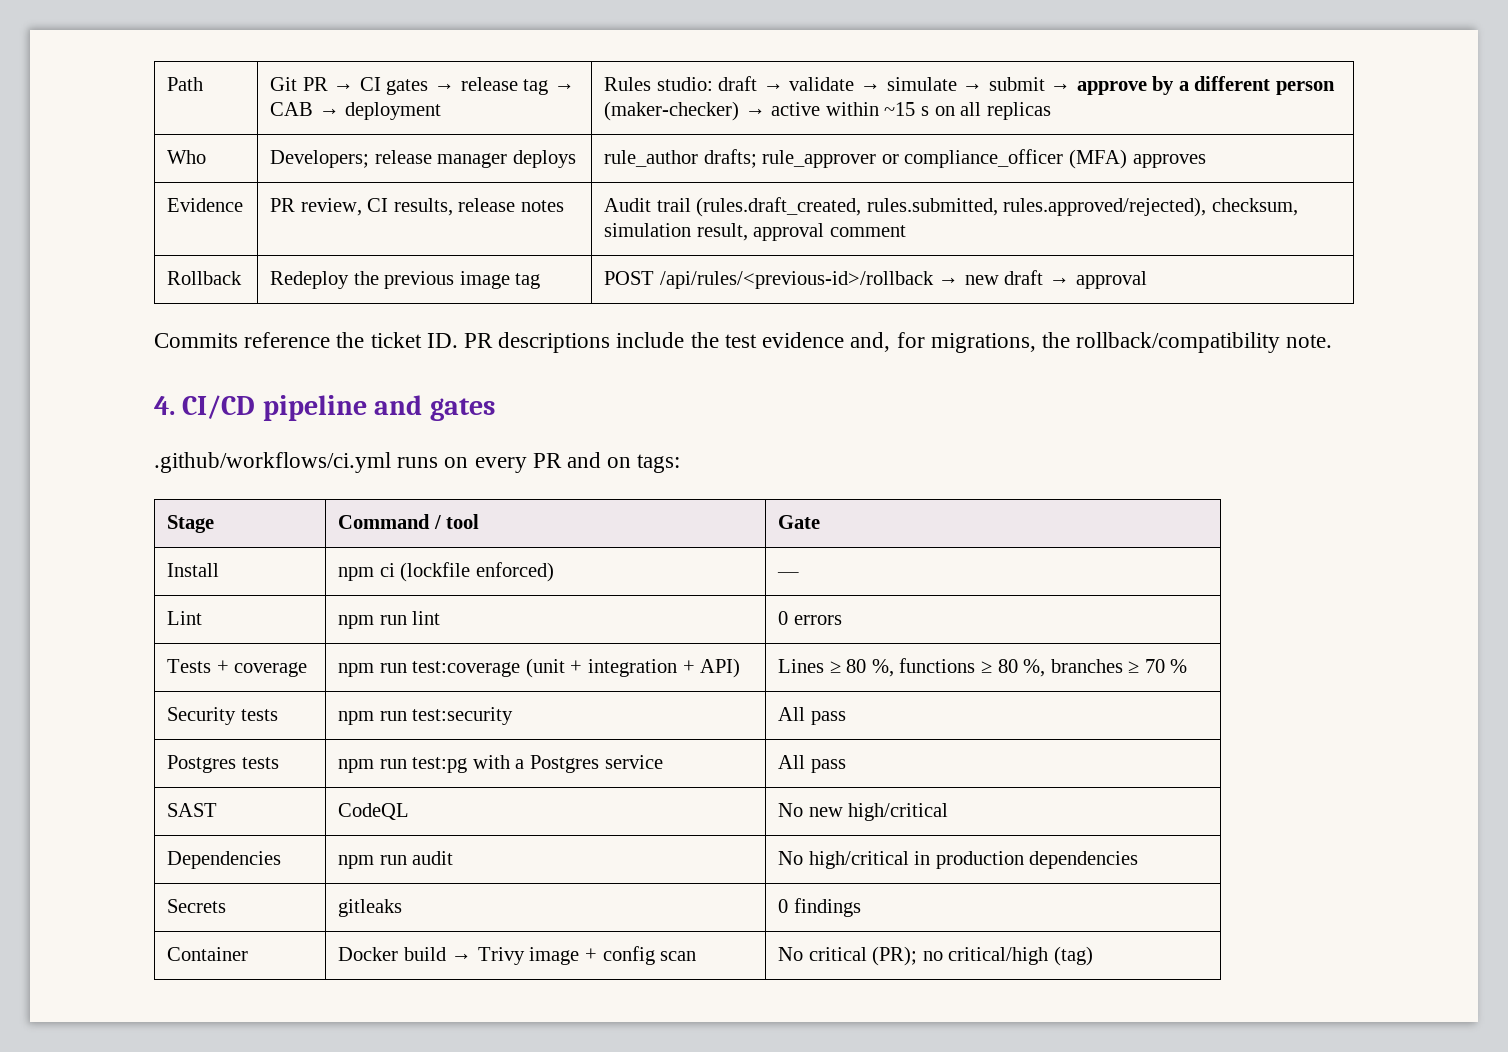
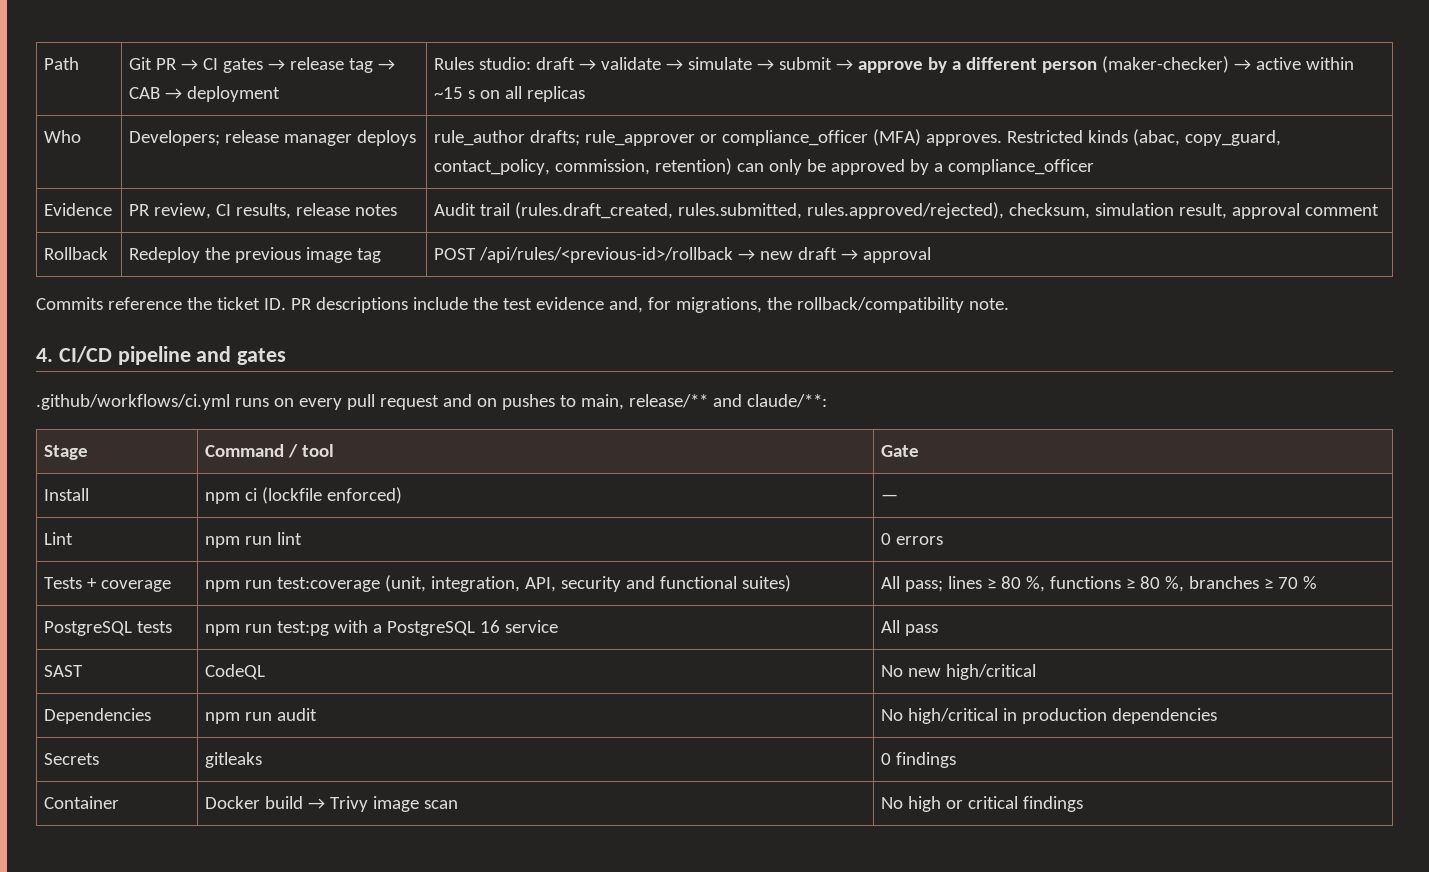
- Who | Developers; release manager deploys | rule_author drafts; rule_approver or compliance_officer (MFA) approves
+ Who | Developers; release manager deploys | rule_author drafts; rule_approver or compliance_officer (MFA) approves. Restricted kinds (abac, copy_guard, contact_policy, commission, retention) can only be approved by a compliance_officer
- .github/workflows/ci.yml runs on every PR and on tags:
+ .github/workflows/ci.yml runs on every pull request and on pushes to main, release/** and claude/**:
- Tests + coverage | npm run test:coverage (unit + integration + API) | Lines ≥ 80 %, functions ≥ 80 %, branches ≥ 70 %
+ Tests + coverage | npm run test:coverage (unit, integration, API, security and functional suites) | All pass; lines ≥ 80 %, functions ≥ 80 %, branches ≥ 70 %
- Security tests | npm run test:security | All pass
- Postgres tests | npm run test:pg with a Postgres service | All pass
+ PostgreSQL tests | npm run test:pg with a PostgreSQL 16 service | All pass
- Container | Docker build → Trivy image + config scan | No critical (PR); no critical/high (tag)
+ Container | Docker build → Trivy image scan | No high or critical findings

